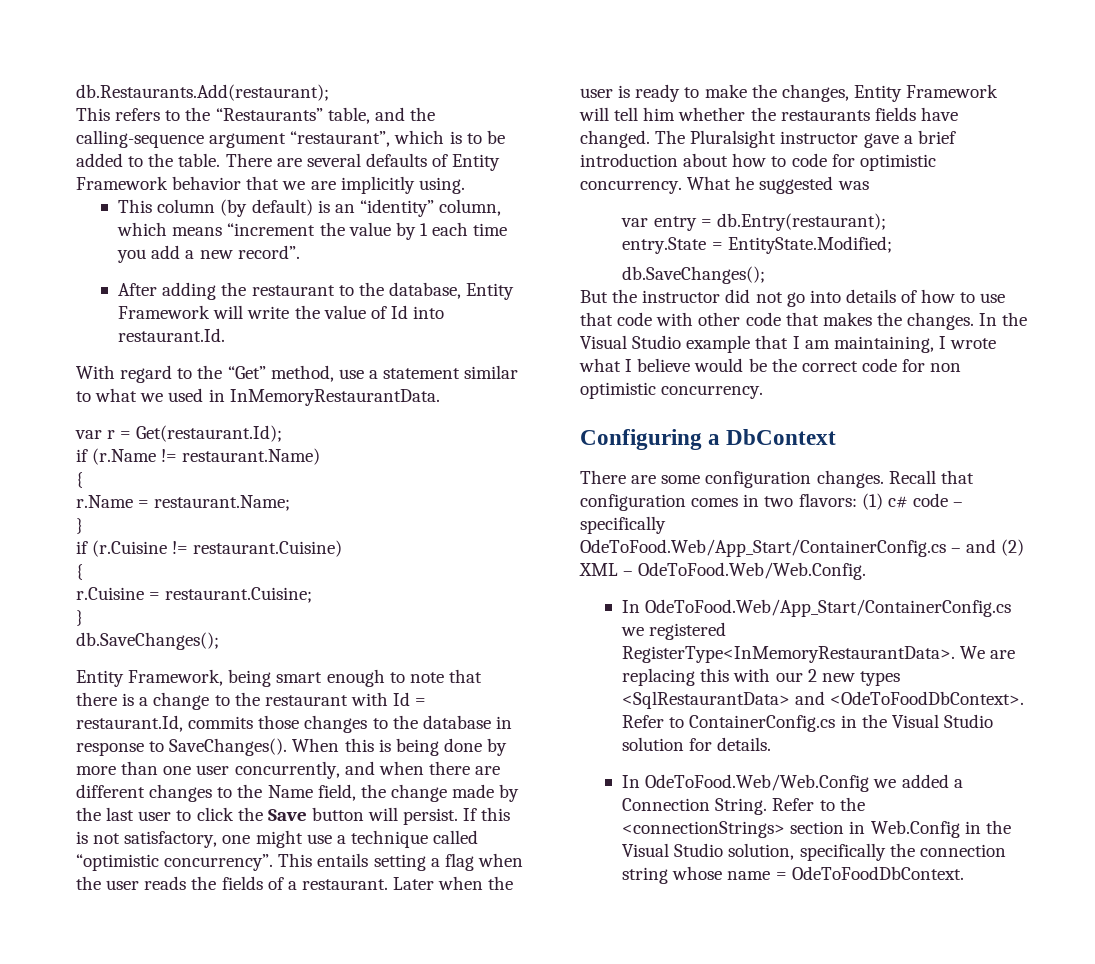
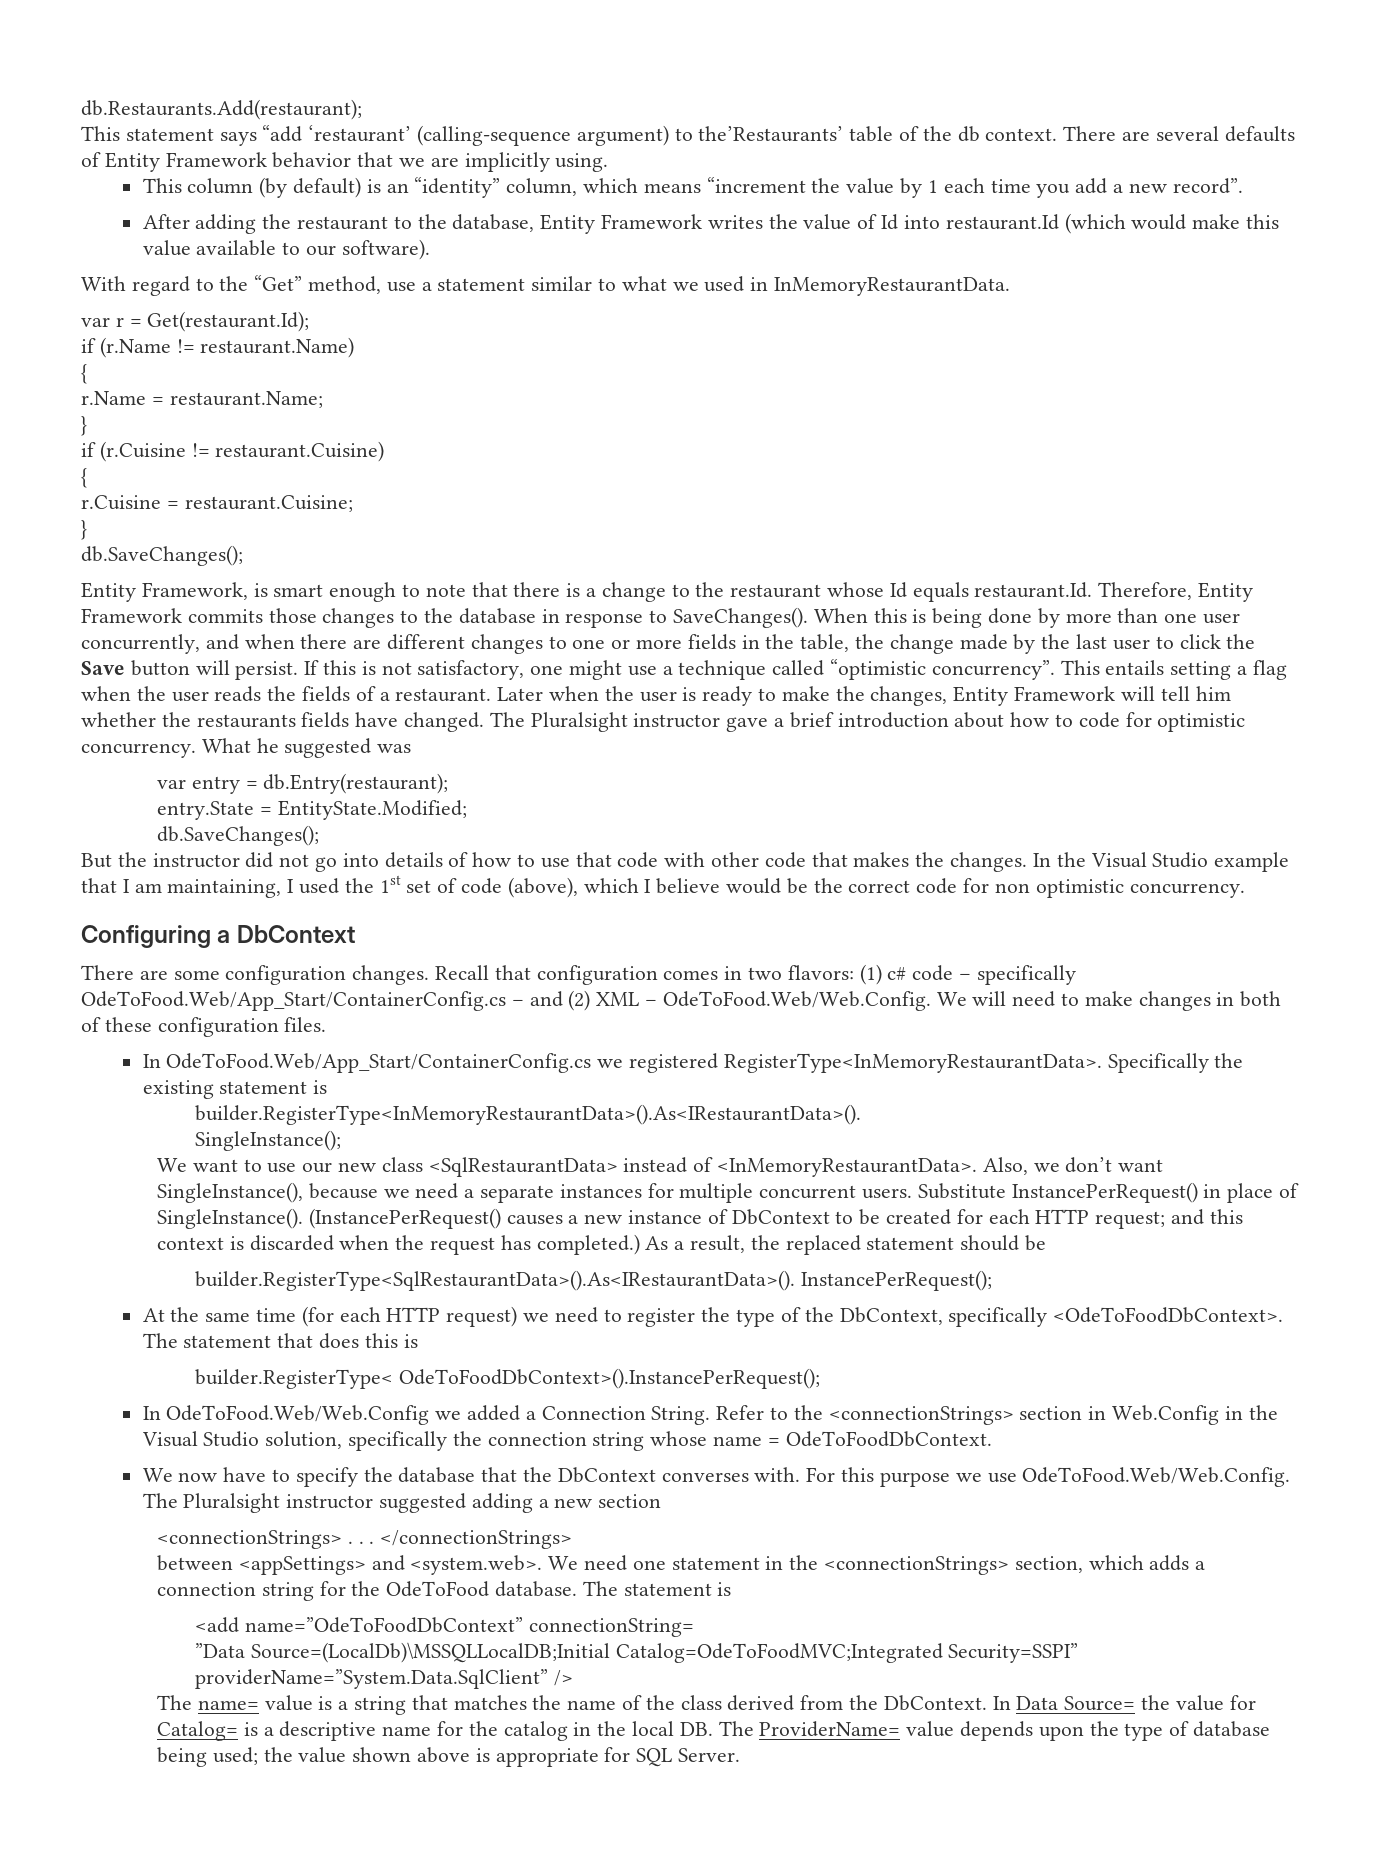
- This refers to the “Restaurants” table, and the calling-sequence argument “restaurant”, which is to be added to the table.
+ This statement says “add ‘restaurant’ (calling-sequence argument) to the’Restaurants’ table of the db context.
- After adding the restaurant to the database, Entity Framework will write the value of Id into restaurant.Id.
+ After adding the restaurant to the database, Entity Framework writes the value of Id into restaurant.Id (which would make this value available to our software).
- Entity Framework, being smart enough to note that there is a change to the restaurant with Id = restaurant.Id, commits those changes to the database in response to SaveChanges().
+ Entity Framework, is smart enough to note that there is a change to the restaurant whose Id equals restaurant.Id. Therefore, Entity Framework commits those changes to the database in response to SaveChanges().
- When this is being done by more than one user concurrently, and when there are different changes to the Name field, the change made by the last user to click the Save button will persist.
+ When this is being done by more than one user concurrently, and when there are different changes to one or more fields in the table, the change made by the last user to click the Save button will persist.
- In the Visual Studio example that I am maintaining, I wrote what I believe would be the correct code for non optimistic concurrency.
+ In the Visual Studio example that I am maintaining, I used the 1st set of code (above), which I believe would be the correct code for non optimistic concurrency.
- Recall that configuration comes in two flavors: (1) c# code – specifically OdeToFood.Web/App_Start/ContainerConfig.cs – and (2) XML – OdeToFood.Web/Web.Config.
+ Recall that configuration comes in two flavors: (1) c# code – specifically OdeToFood.Web/App_Start/ContainerConfig.cs – and (2) XML – OdeToFood.Web/Web.Config. We will need to make changes in both of these configuration files.
- We are replacing this with our 2 new types <SqlRestaurantData> and <OdeToFoodDbContext>. Refer to ContainerConfig.cs in the Visual Studio solution for details.
+ Specifically the existing statement is
+ builder.RegisterType<InMemoryRestaurantData>().As<IRestaurantData>().
+ SingleInstance();
+ We want to use our new class <SqlRestaurantData> instead of <InMemoryRestaurantData>. Also, we don’t want SingleInstance(), because we need a separate instances for multiple concurrent users. Substitute InstancePerRequest() in place of SingleInstance(). (InstancePerRequest() causes a new instance of DbContext to be created for each HTTP request; and this context is discarded when the request has completed.) As a result, the replaced statement should be
+ builder.RegisterType<SqlRestaurantData>().As<IRestaurantData>(). InstancePerRequest();
+ At the same time (for each HTTP request) we need to register the type of the DbContext, specifically <OdeToFoodDbContext>. The statement that does this is
+ builder.RegisterType< OdeToFoodDbContext>().InstancePerRequest();
+ We now have to specify the database that the DbContext converses with. For this purpose we use OdeToFood.Web/Web.Config. The Pluralsight instructor suggested adding a new section
+ <connectionStrings> . . . </connectionStrings>
+ between <appSettings> and <system.web>. We need one statement in the <connectionStrings> section, which adds a connection string for the OdeToFood database. The statement is
+ <add name=”OdeToFoodDbContext” connectionString=
+ ”Data Source=(LocalDb)\MSSQLLocalDB;Initial Catalog=OdeToFoodMVC;Integrated Security=SSPI” providerName=”System.Data.SqlClient” />
+ The name= value is a string that matches the name of the class derived from the DbContext. In Data Source= the value for Catalog= is a descriptive name for the catalog in the local DB. The ProviderName= value depends upon the type of database being used; the value shown above is appropriate for SQL Server.

